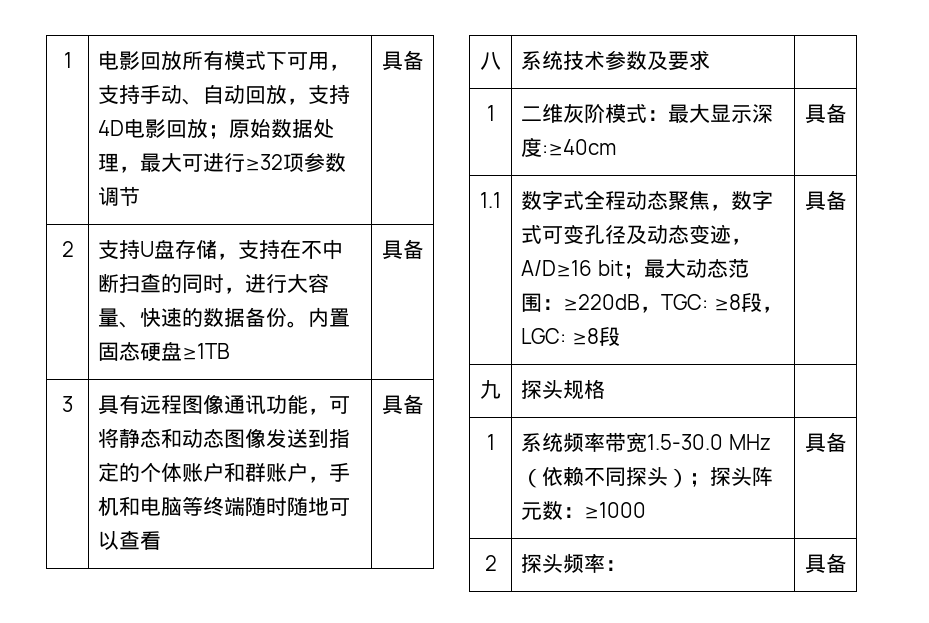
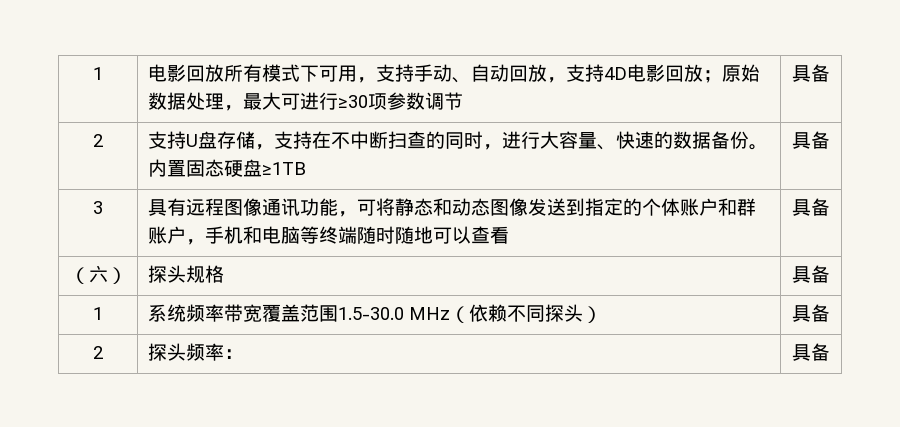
- 1 | 电影回放所有模式下可用，支持手动、自动回放，支持4D电影回放；原始数据处理，最大可进行≥32项参数调节 | 具备
+ 1 | 电影回放所有模式下可用，支持手动、自动回放，支持4D电影回放；原始数据处理，最大可进行≥30项参数调节 | 具备
- 八 | 系统技术参数及要求 |
- 1 | 二维灰阶模式：最大显示深度:≥40cm | 具备
- 1.1 | 数字式全程动态聚焦，数字式可变孔径及动态变迹，A/D≥16 bit；最大动态范围：≥220dB，TGC: ≥8段，LGC: ≥8段 | 具备
- 九 | 探头规格 |
+ （六） | 探头规格 | 具备
- 1 | 系统频率带宽1.5-30.0 MHz（依赖不同探头）；探头阵元数：≥1000 | 具备
+ 1 | 系统频率带宽覆盖范围1.5-30.0 MHz（依赖不同探头） | 具备

